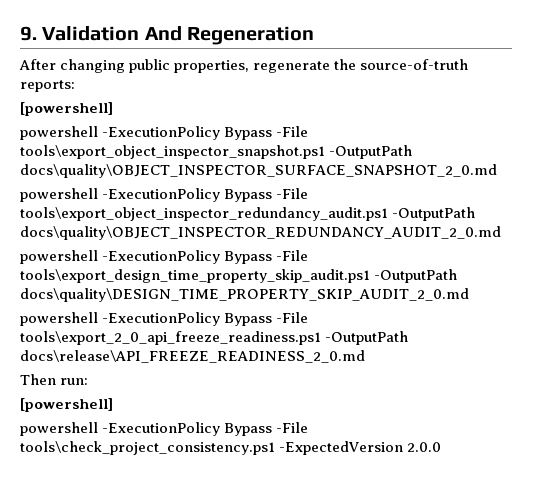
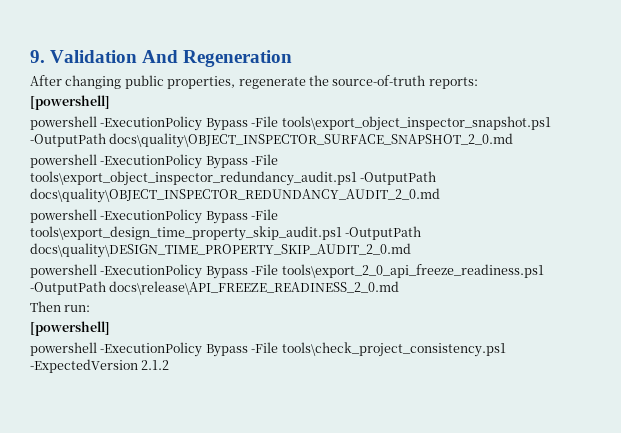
- powershell -ExecutionPolicy Bypass -File tools\check_project_consistency.ps1 -ExpectedVersion 2.0.0
+ powershell -ExecutionPolicy Bypass -File tools\check_project_consistency.ps1 -ExpectedVersion 2.1.2

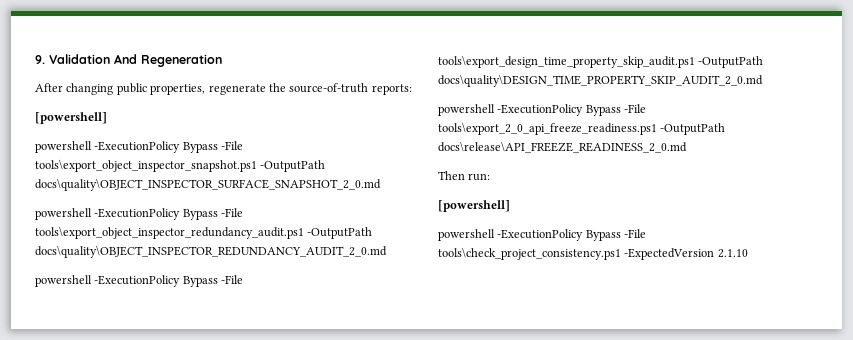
- powershell -ExecutionPolicy Bypass -File tools\check_project_consistency.ps1 -ExpectedVersion 2.1.2
+ powershell -ExecutionPolicy Bypass -File tools\check_project_consistency.ps1 -ExpectedVersion 2.1.10

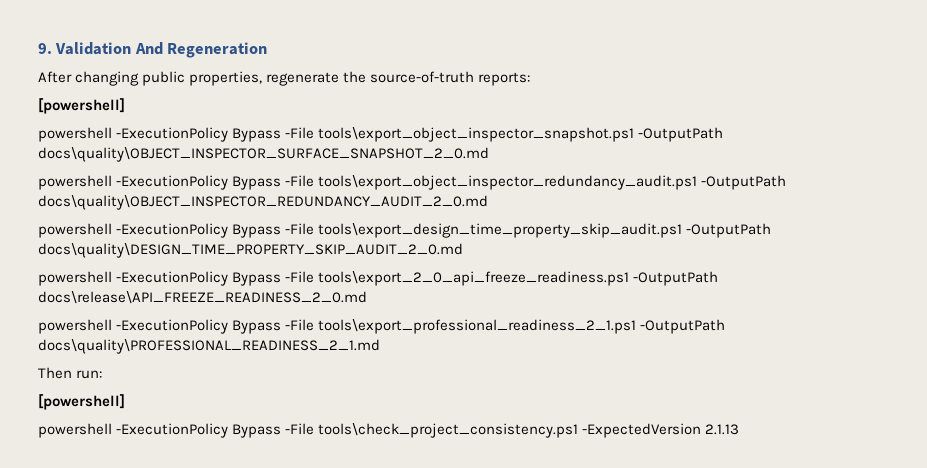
+ powershell -ExecutionPolicy Bypass -File tools\export_professional_readiness_2_1.ps1 -OutputPath docs\quality\PROFESSIONAL_READINESS_2_1.md
- powershell -ExecutionPolicy Bypass -File tools\check_project_consistency.ps1 -ExpectedVersion 2.1.10
+ powershell -ExecutionPolicy Bypass -File tools\check_project_consistency.ps1 -ExpectedVersion 2.1.13

